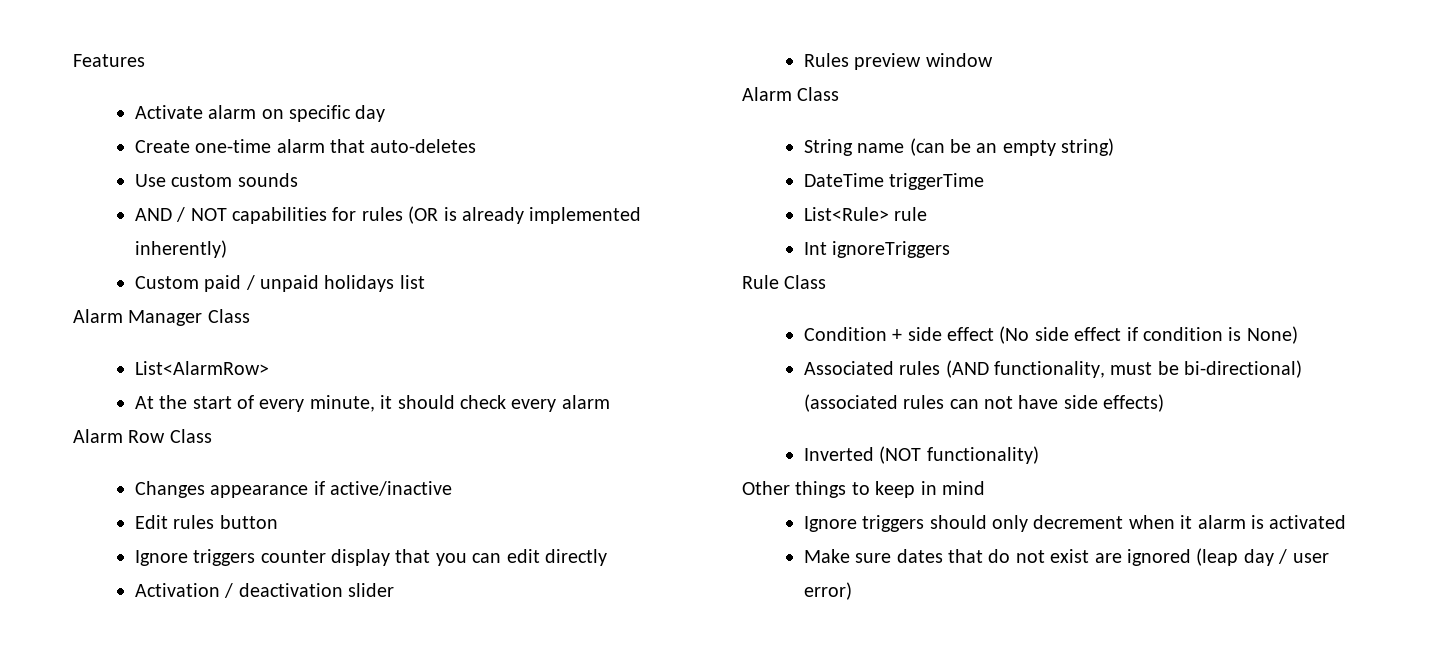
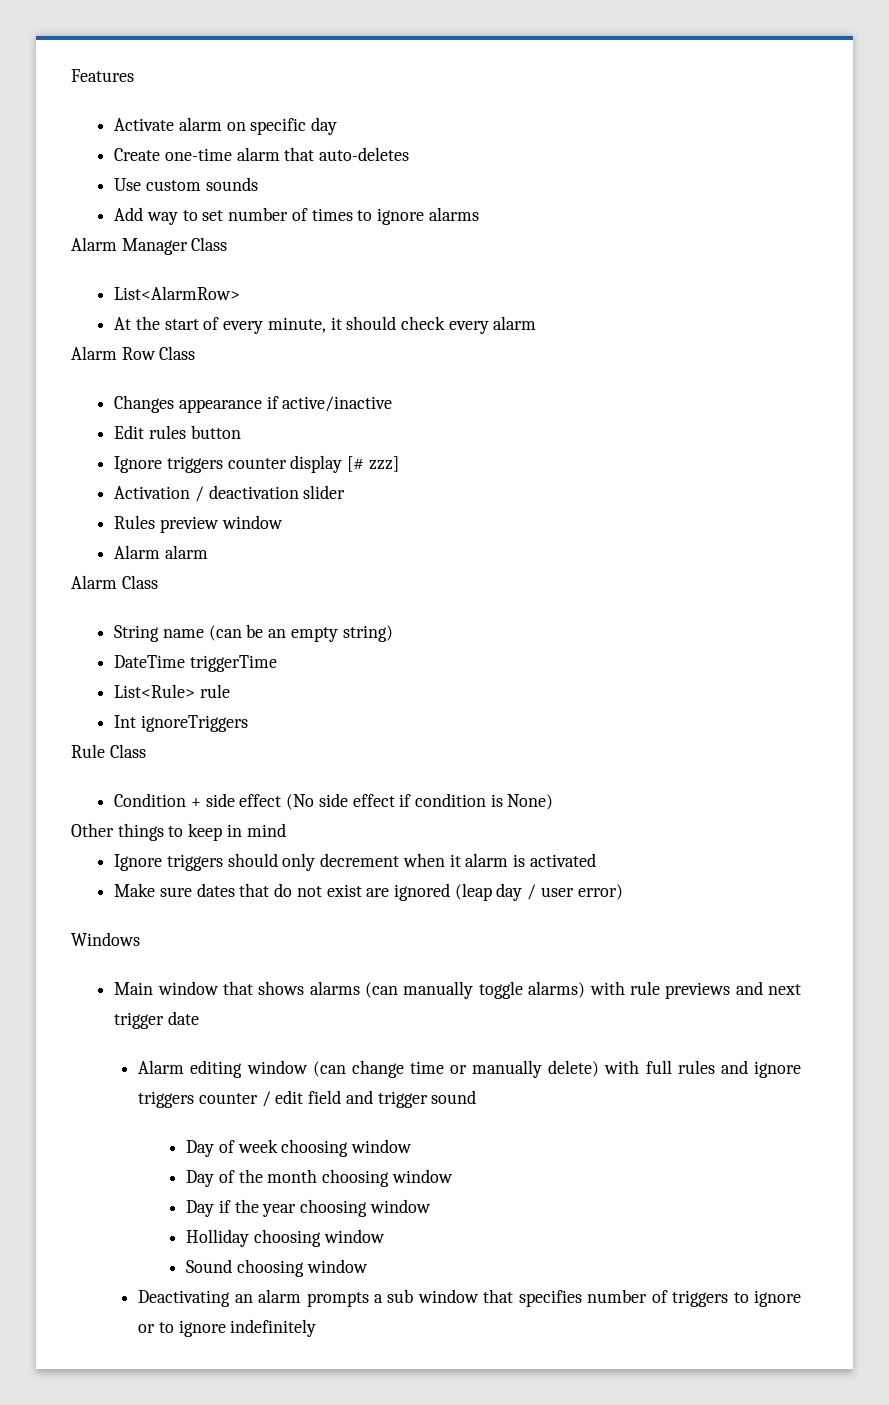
- AND / NOT capabilities for rules (OR is already implemented inherently)
- Custom paid / unpaid holidays list
+ Add way to set number of times to ignore alarms
- Ignore triggers counter display that you can edit directly
+ Ignore triggers counter display [# zzz]
+ Alarm alarm
- Associated rules (AND functionality, must be bi-directional) (associated rules can not have side effects)
- Inverted (NOT functionality)
+ Windows
+ Main window that shows alarms (can manually toggle alarms) with rule previews and next trigger date
+ Alarm editing window (can change time or manually delete) with full rules and ignore triggers counter / edit field and trigger sound
+ Day of week choosing window
+ Day of the month choosing window
+ Day if the year choosing window
+ Holliday choosing window
+ Sound choosing window
+ Deactivating an alarm prompts a sub window that specifies number of triggers to ignore or to ignore indefinitely

